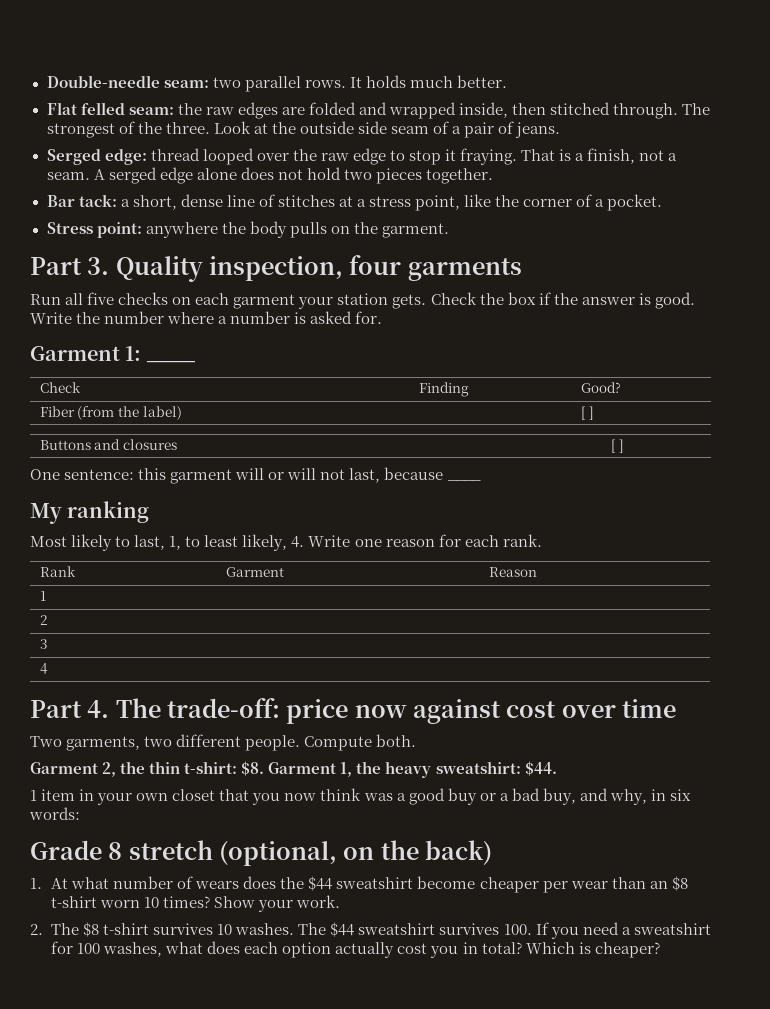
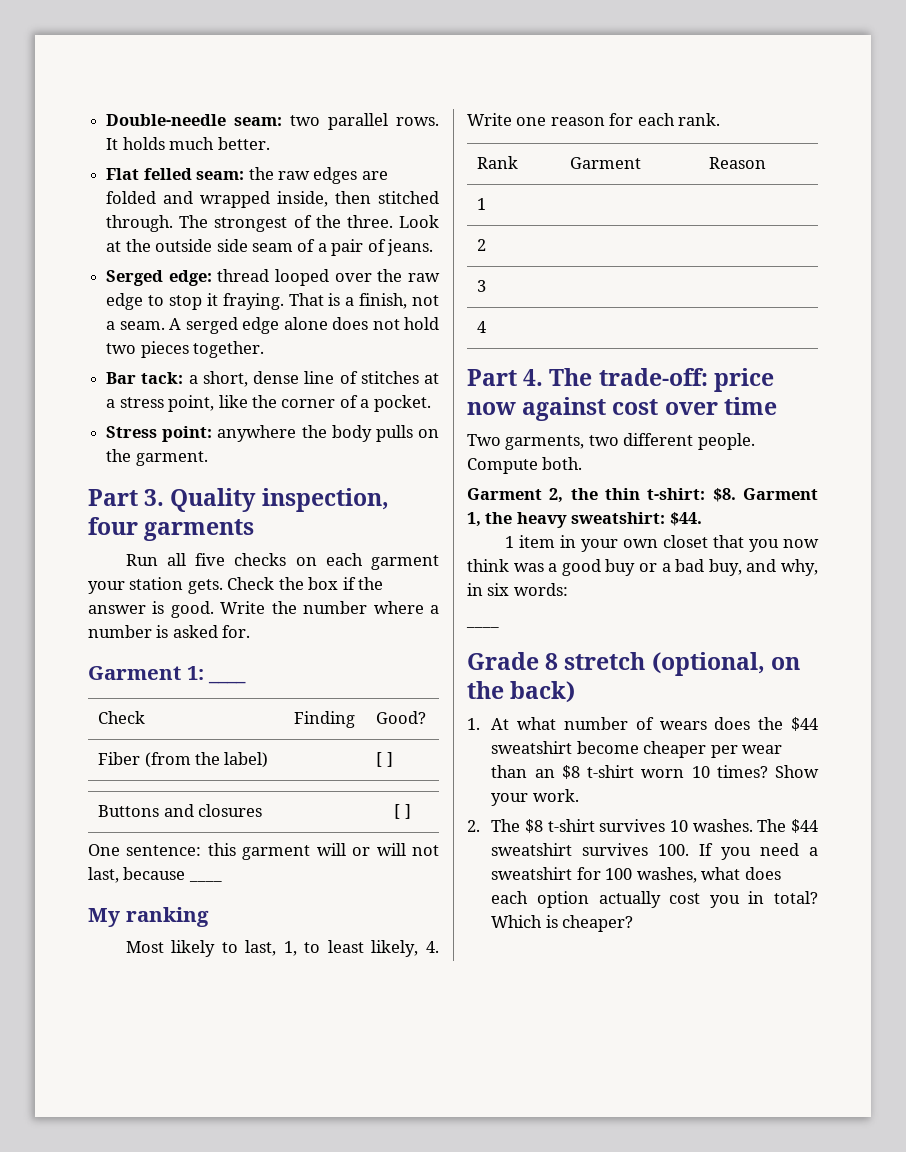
  1 item in your own closet that you now think was a good buy or a bad buy, and why, in six words:
+ ____

